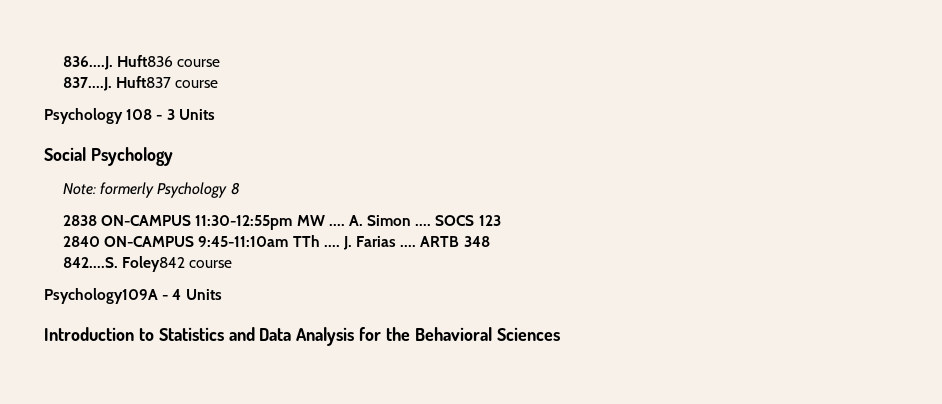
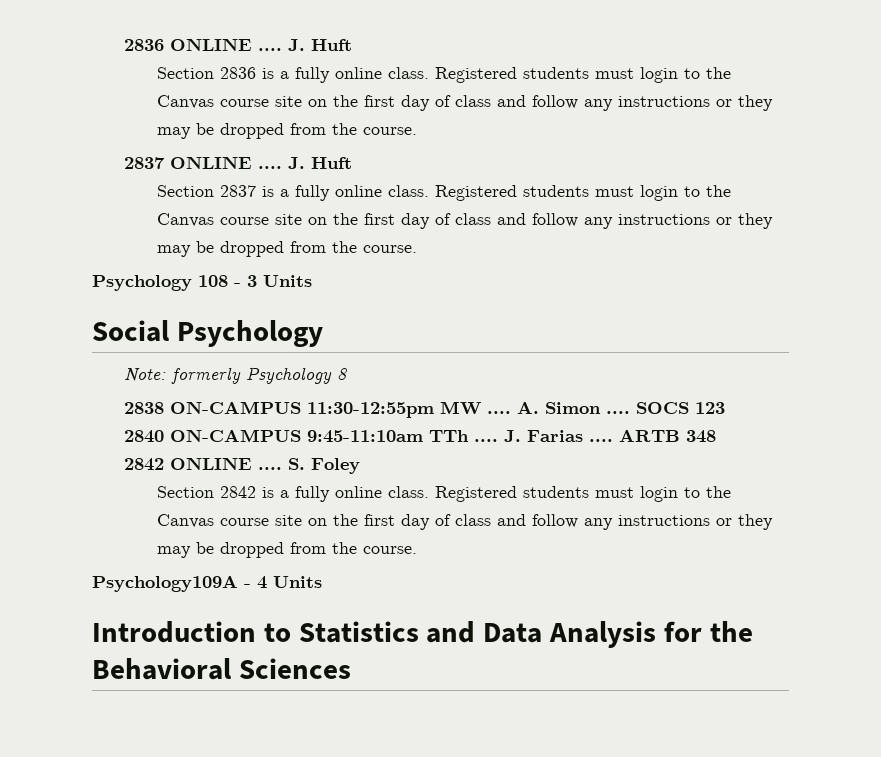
- 836....J. Huft836 course
- 837....J. Huft837 course
+ 2836 ONLINE .... J. Huft
+ Section 2836 is a fully online class. Registered students must login to the Canvas course site on the first day of class and follow any instructions or they may be dropped from the course.
+ 2837 ONLINE .... J. Huft
+ Section 2837 is a fully online class. Registered students must login to the Canvas course site on the first day of class and follow any instructions or they may be dropped from the course.
- 842....S. Foley842 course
+ 2842 ONLINE .... S. Foley
+ Section 2842 is a fully online class. Registered students must login to the Canvas course site on the first day of class and follow any instructions or they may be dropped from the course.

